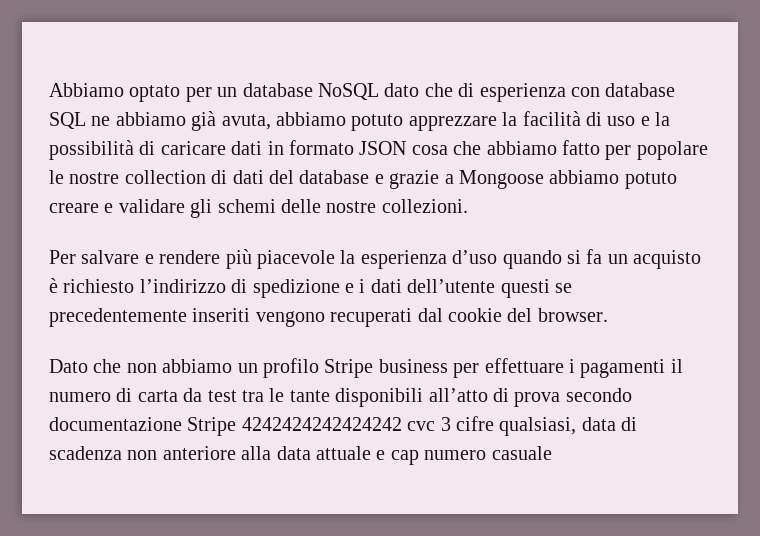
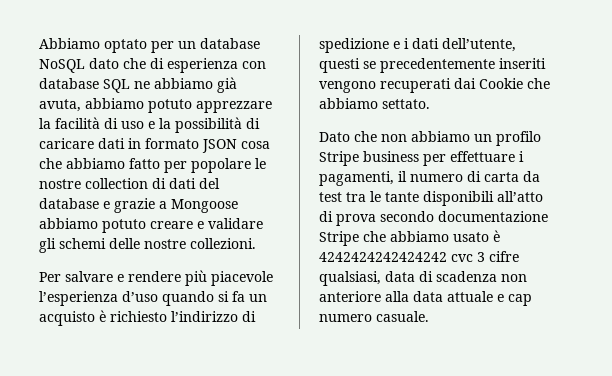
- Per salvare e rendere più piacevole la esperienza d’uso quando si fa un acquisto è richiesto l’indirizzo di spedizione e i dati dell’utente questi se precedentemente inseriti vengono recuperati dal cookie del browser.
+ Per salvare e rendere più piacevole l’esperienza d’uso quando si fa un acquisto è richiesto l’indirizzo di spedizione e i dati dell’utente, questi se precedentemente inseriti vengono recuperati dai Cookie che abbiamo settato.
- Dato che non abbiamo un profilo Stripe business per effettuare i pagamenti il numero di carta da test tra le tante disponibili all’atto di prova secondo documentazione Stripe 4242424242424242 cvc 3 cifre qualsiasi, data di scadenza non anteriore alla data attuale e cap numero casuale
+ Dato che non abbiamo un profilo Stripe business per effettuare i pagamenti, il numero di carta da test tra le tante disponibili all’atto di prova secondo documentazione Stripe che abbiamo usato è 4242424242424242 cvc 3 cifre qualsiasi, data di scadenza non anteriore alla data attuale e cap numero casuale.

